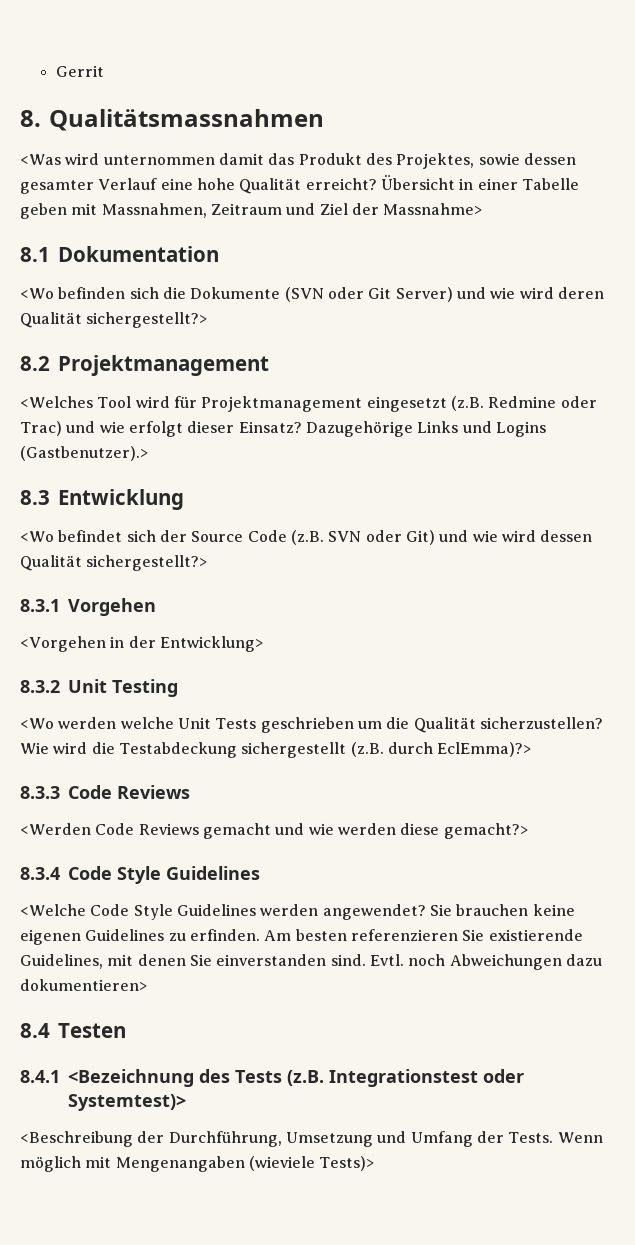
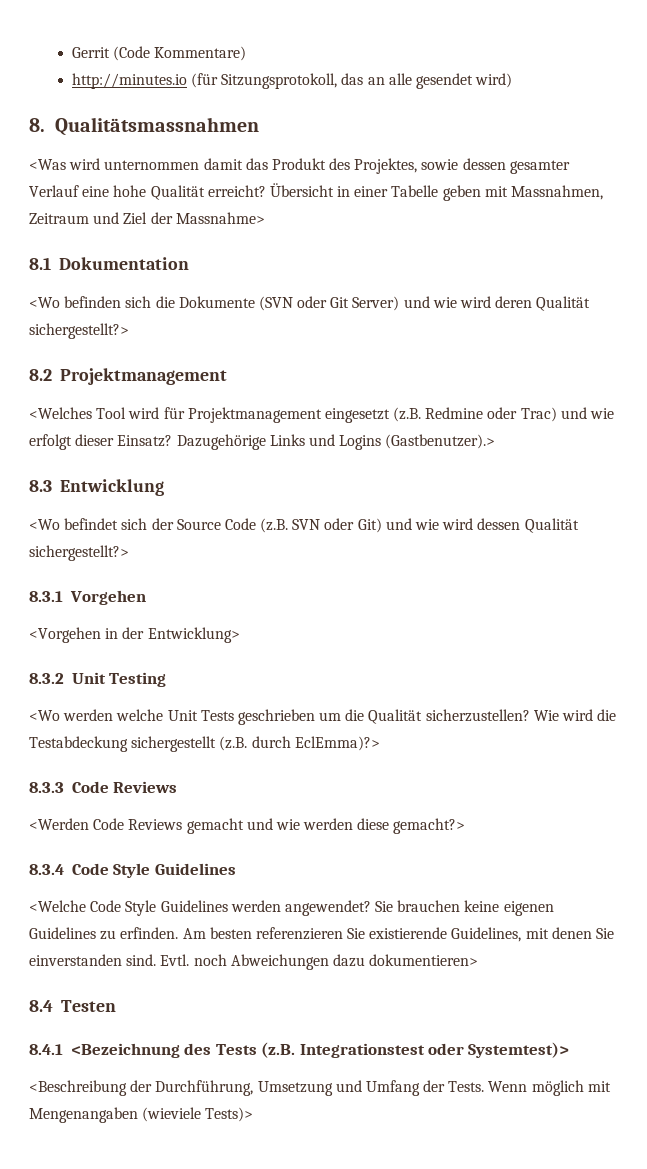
- Gerrit
+ Gerrit (Code Kommentare)
+ http://minutes.io (für Sitzungsprotokoll, das an alle gesendet wird)

